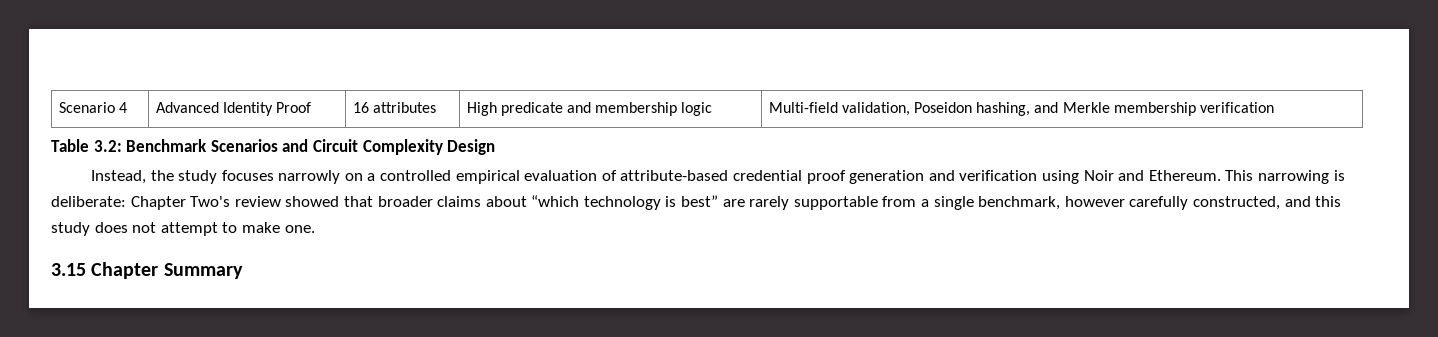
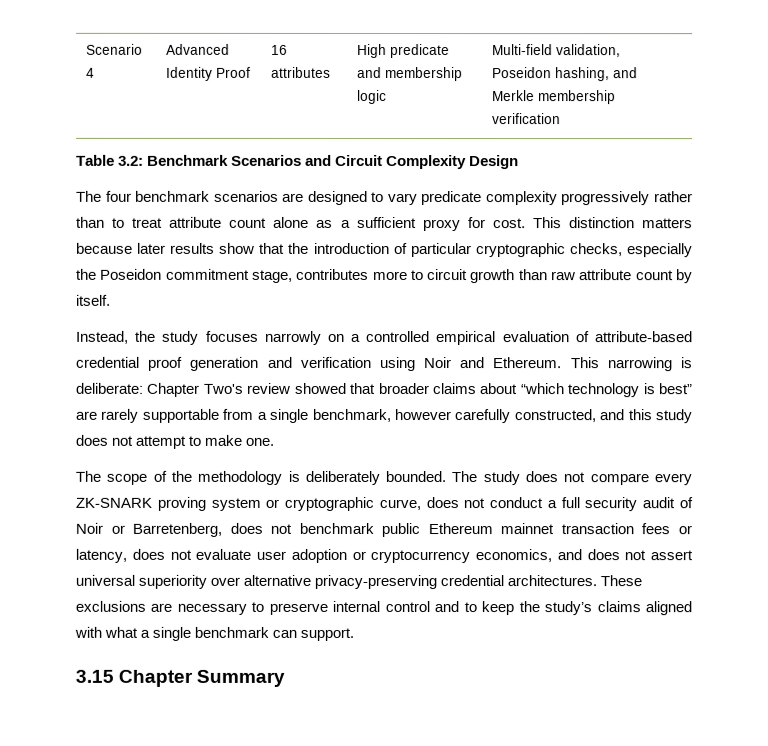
+ The four benchmark scenarios are designed to vary predicate complexity progressively rather than to treat attribute count alone as a sufficient proxy for cost. This distinction matters because later results show that the introduction of particular cryptographic checks, especially the Poseidon commitment stage, contributes more to circuit growth than raw attribute count by itself.
+ The scope of the methodology is deliberately bounded. The study does not compare every ZK-SNARK proving system or cryptographic curve, does not conduct a full security audit of Noir or Barretenberg, does not benchmark public Ethereum mainnet transaction fees or latency, does not evaluate user adoption or cryptocurrency economics, and does not assert universal superiority over alternative privacy-preserving credential architectures. These exclusions are necessary to preserve internal control and to keep the study’s claims aligned with what a single benchmark can support.

